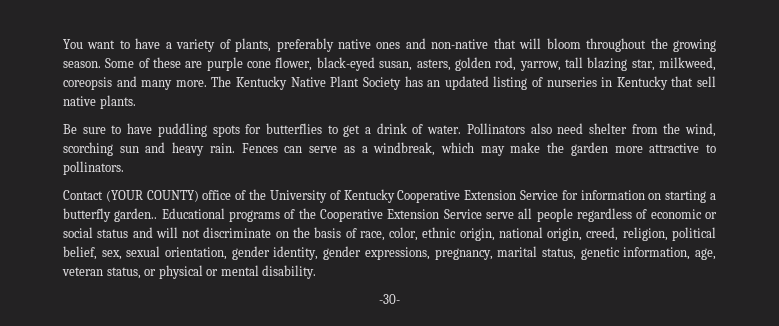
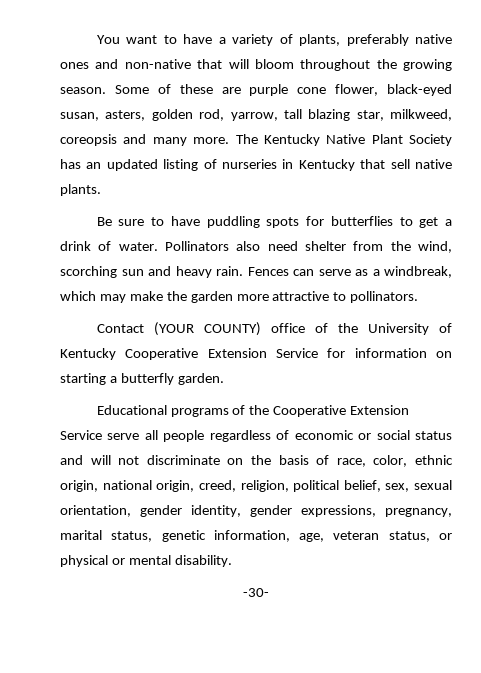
- Contact (YOUR COUNTY) office of the University of Kentucky Cooperative Extension Service for information on starting a butterfly garden.. Educational programs of the Cooperative Extension Service serve all people regardless of economic or social status and will not discriminate on the basis of race, color, ethnic origin, national origin, creed, religion, political belief, sex, sexual orientation, gender identity, gender expressions, pregnancy, marital status, genetic information, age, veteran status, or physical or mental disability.
+ Contact (YOUR COUNTY) office of the University of Kentucky Cooperative Extension Service for information on starting a butterfly garden.
+ Educational programs of the Cooperative Extension Service serve all people regardless of economic or social status and will not discriminate on the basis of race, color, ethnic origin, national origin, creed, religion, political belief, sex, sexual orientation, gender identity, gender expressions, pregnancy, marital status, genetic information, age, veteran status, or physical or mental disability.

